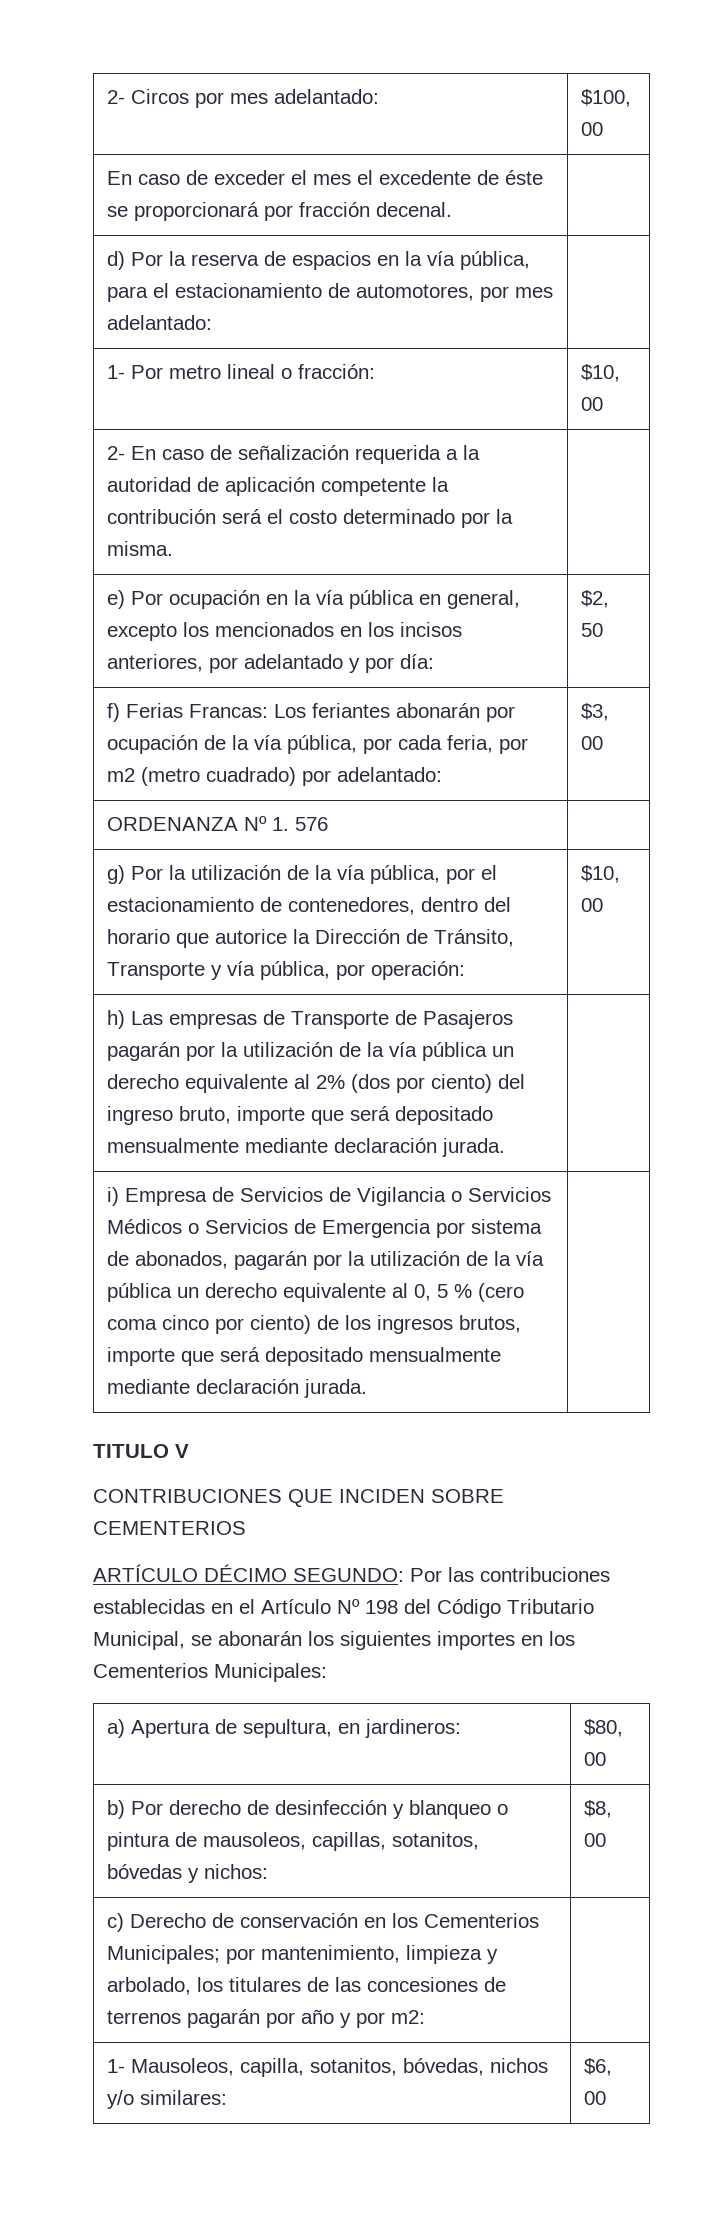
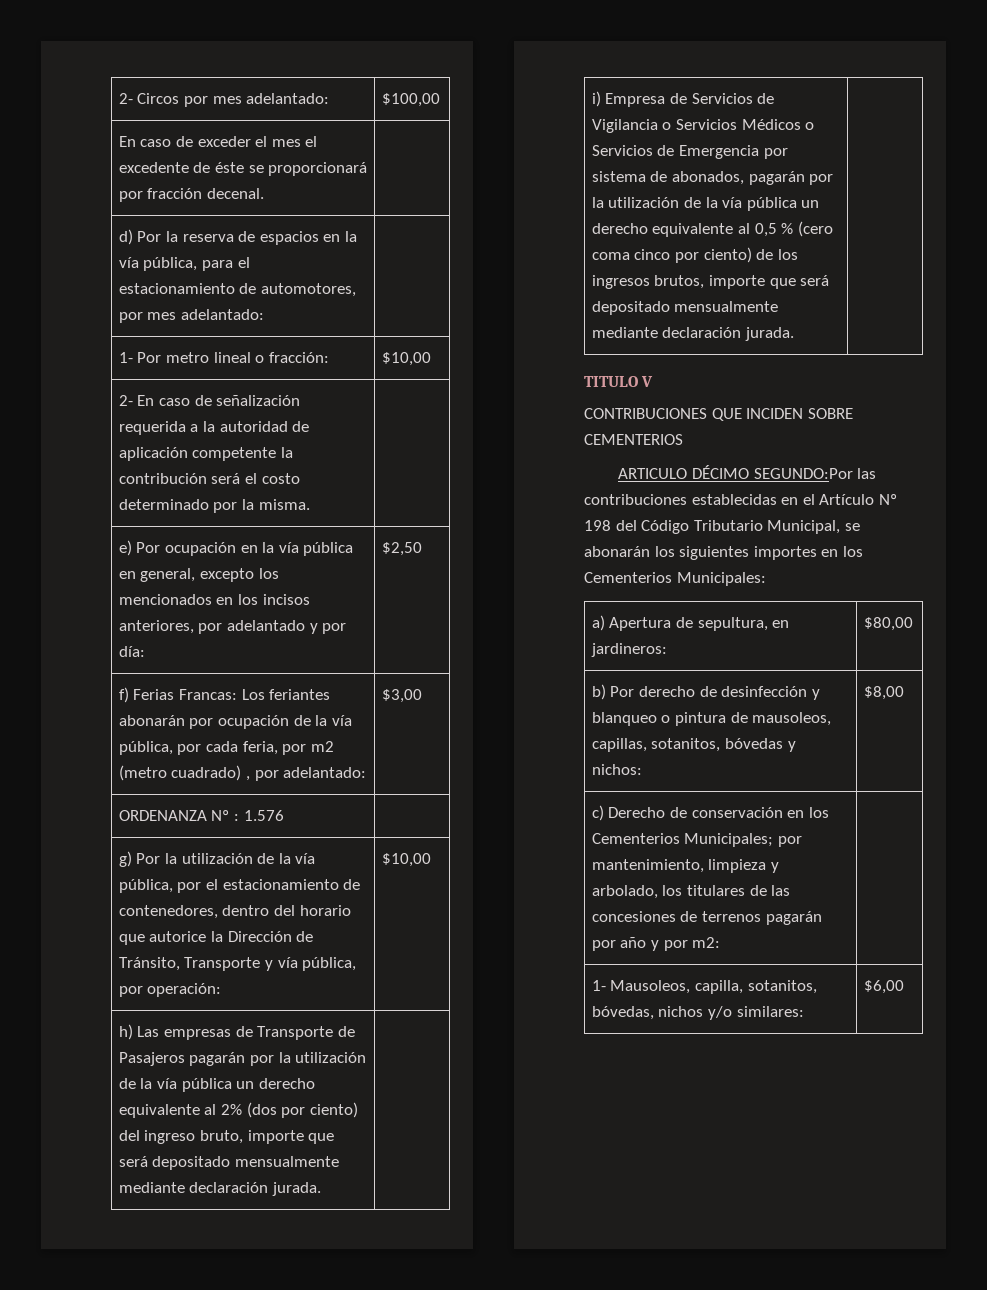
- 2- Circos por mes adelantado: | $100, 00
+ 2- Circos por mes adelantado: | $100,00
- 1- Por metro lineal o fracción: | $10, 00
+ 1- Por metro lineal o fracción: | $10,00
- e) Por ocupación en la vía pública en general, excepto los mencionados en los incisos anteriores, por adelantado y por día: | $2, 50
+ e) Por ocupación en la vía pública en general, excepto los mencionados en los incisos anteriores, por adelantado y por día: | $2,50
- f) Ferias Francas: Los feriantes abonarán por ocupación de la vía pública, por cada feria, por m2 (metro cuadrado) por adelantado: | $3, 00
+ f) Ferias Francas: Los feriantes abonarán por ocupación de la vía pública, por cada feria, por m2 (metro cuadrado) , por adelantado: | $3,00
- ORDENANZA Nº 1. 576 |
+ ORDENANZA Nº : 1.576 |
- g) Por la utilización de la vía pública, por el estacionamiento de contenedores, dentro del horario que autorice la Dirección de Tránsito, Transporte y vía pública, por operación: | $10, 00
+ g) Por la utilización de la vía pública, por el estacionamiento de contenedores, dentro del horario que autorice la Dirección de Tránsito, Transporte y vía pública, por operación: | $10,00
- i) Empresa de Servicios de Vigilancia o Servicios Médicos o Servicios de Emergencia por sistema de abonados, pagarán por la utilización de la vía pública un derecho equivalente al 0, 5 % (cero coma cinco por ciento) de los ingresos brutos, importe que será depositado mensualmente mediante declaración jurada.
+ i) Empresa de Servicios de Vigilancia o Servicios Médicos o Servicios de Emergencia por sistema de abonados, pagarán por la utilización de la vía pública un derecho equivalente al 0,5 % (cero coma cinco por ciento) de los ingresos brutos, importe que será depositado mensualmente mediante declaración jurada.
- ARTÍCULO DÉCIMO SEGUNDO: Por las contribuciones establecidas en el Artículo Nº 198 del Código Tributario Municipal, se abonarán los siguientes importes en los Cementerios Municipales:
+ ARTICULO DÉCIMO SEGUNDO:Por las contribuciones establecidas en el Artículo Nº 198 del Código Tributario Municipal, se abonarán los siguientes importes en los Cementerios Municipales:
- a) Apertura de sepultura, en jardineros: | $80, 00
+ a) Apertura de sepultura, en jardineros: | $80,00
- b) Por derecho de desinfección y blanqueo o pintura de mausoleos, capillas, sotanitos, bóvedas y nichos: | $8, 00
+ b) Por derecho de desinfección y blanqueo o pintura de mausoleos, capillas, sotanitos, bóvedas y nichos: | $8,00
- 1- Mausoleos, capilla, sotanitos, bóvedas, nichos y/o similares: | $6, 00
+ 1- Mausoleos, capilla, sotanitos, bóvedas, nichos y/o similares: | $6,00

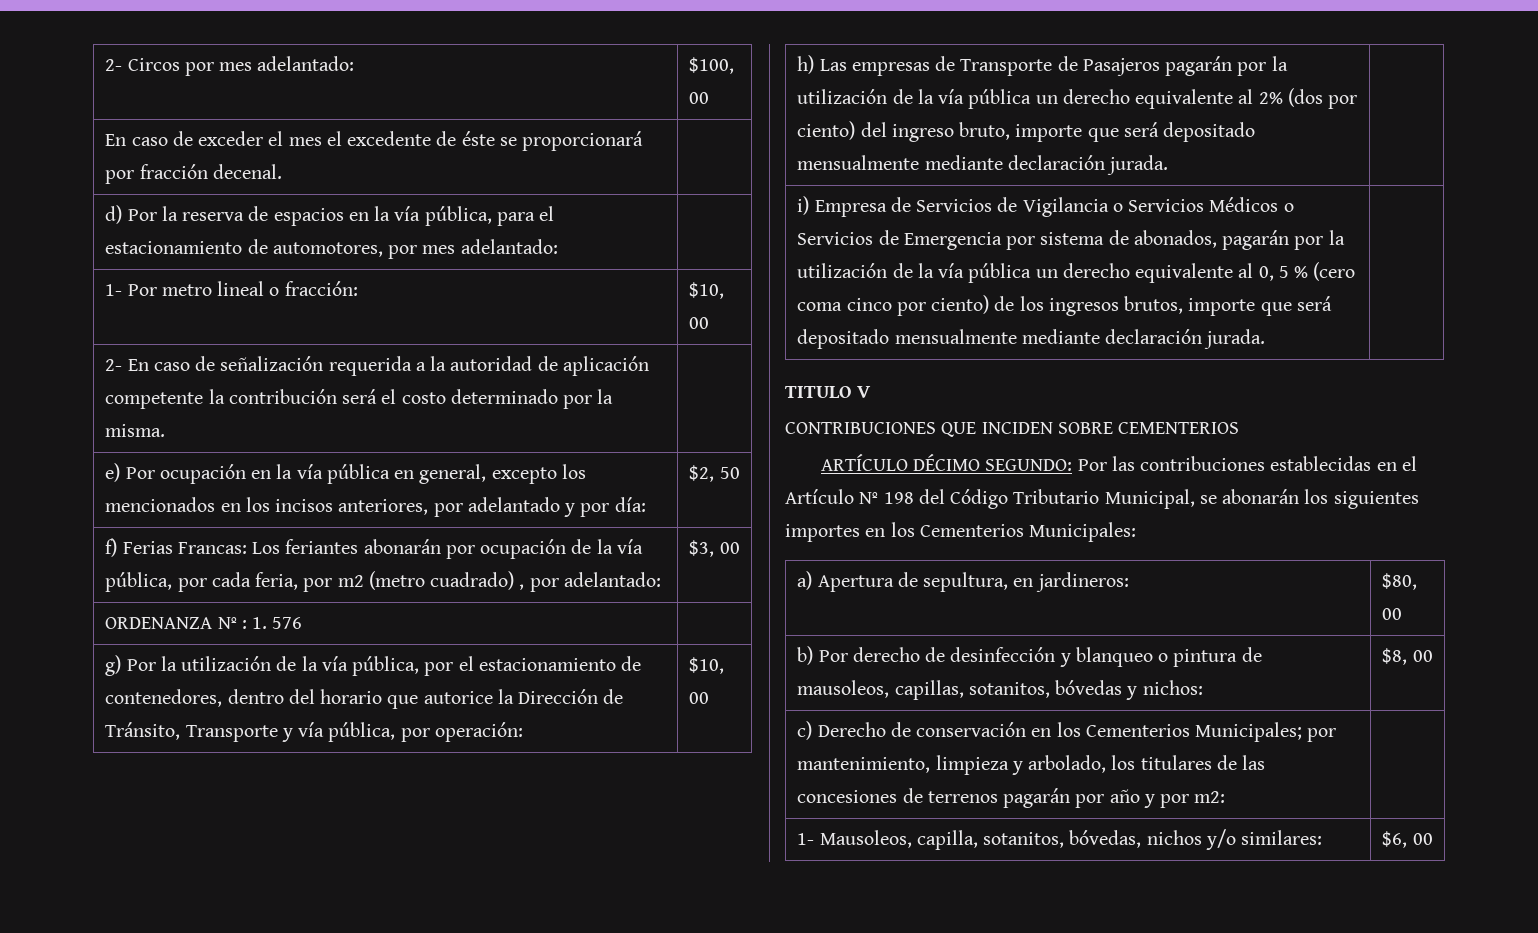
- 2- Circos por mes adelantado: | $100,00
+ 2- Circos por mes adelantado: | $100, 00
- 1- Por metro lineal o fracción: | $10,00
+ 1- Por metro lineal o fracción: | $10, 00
- e) Por ocupación en la vía pública en general, excepto los mencionados en los incisos anteriores, por adelantado y por día: | $2,50
+ e) Por ocupación en la vía pública en general, excepto los mencionados en los incisos anteriores, por adelantado y por día: | $2, 50
- f) Ferias Francas: Los feriantes abonarán por ocupación de la vía pública, por cada feria, por m2 (metro cuadrado) , por adelantado: | $3,00
+ f) Ferias Francas: Los feriantes abonarán por ocupación de la vía pública, por cada feria, por m2 (metro cuadrado) , por adelantado: | $3, 00
- ORDENANZA Nº : 1.576 |
+ ORDENANZA Nº : 1. 576 |
- g) Por la utilización de la vía pública, por el estacionamiento de contenedores, dentro del horario que autorice la Dirección de Tránsito, Transporte y vía pública, por operación: | $10,00
+ g) Por la utilización de la vía pública, por el estacionamiento de contenedores, dentro del horario que autorice la Dirección de Tránsito, Transporte y vía pública, por operación: | $10, 00
- i) Empresa de Servicios de Vigilancia o Servicios Médicos o Servicios de Emergencia por sistema de abonados, pagarán por la utilización de la vía pública un derecho equivalente al 0,5 % (cero coma cinco por ciento) de los ingresos brutos, importe que será depositado mensualmente mediante declaración jurada.
+ i) Empresa de Servicios de Vigilancia o Servicios Médicos o Servicios de Emergencia por sistema de abonados, pagarán por la utilización de la vía pública un derecho equivalente al 0, 5 % (cero coma cinco por ciento) de los ingresos brutos, importe que será depositado mensualmente mediante declaración jurada.
- ARTICULO DÉCIMO SEGUNDO:Por las contribuciones establecidas en el Artículo Nº 198 del Código Tributario Municipal, se abonarán los siguientes importes en los Cementerios Municipales:
+ ARTÍCULO DÉCIMO SEGUNDO: Por las contribuciones establecidas en el Artículo Nº 198 del Código Tributario Municipal, se abonarán los siguientes importes en los Cementerios Municipales:
- a) Apertura de sepultura, en jardineros: | $80,00
+ a) Apertura de sepultura, en jardineros: | $80, 00
- b) Por derecho de desinfección y blanqueo o pintura de mausoleos, capillas, sotanitos, bóvedas y nichos: | $8,00
+ b) Por derecho de desinfección y blanqueo o pintura de mausoleos, capillas, sotanitos, bóvedas y nichos: | $8, 00
- 1- Mausoleos, capilla, sotanitos, bóvedas, nichos y/o similares: | $6,00
+ 1- Mausoleos, capilla, sotanitos, bóvedas, nichos y/o similares: | $6, 00

